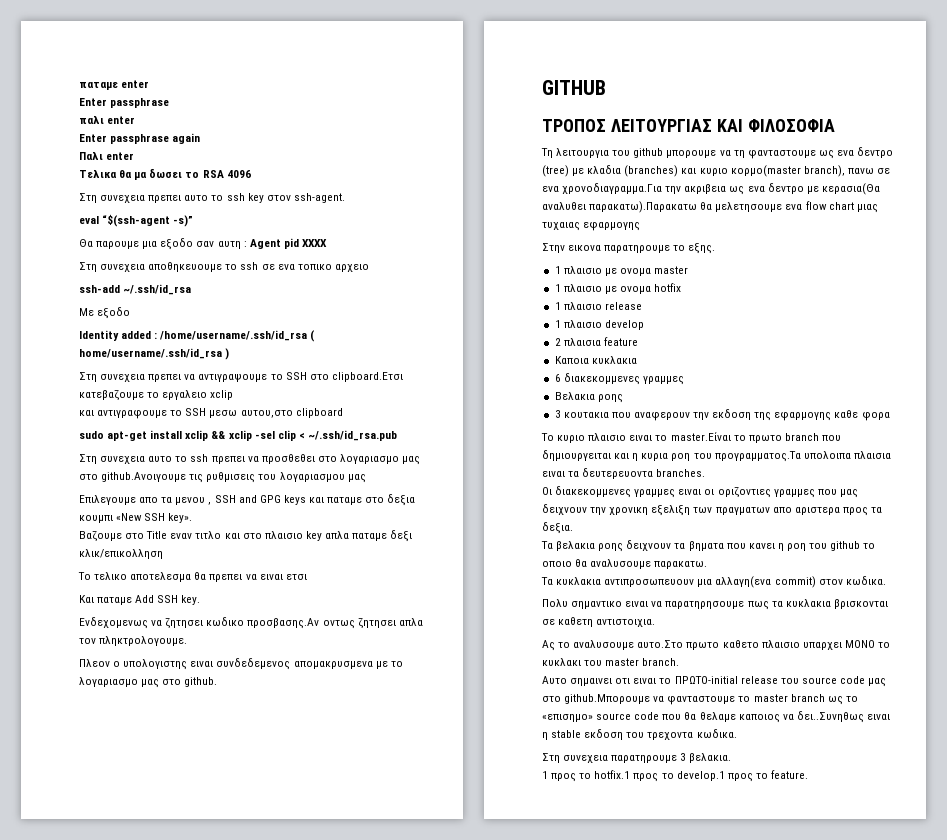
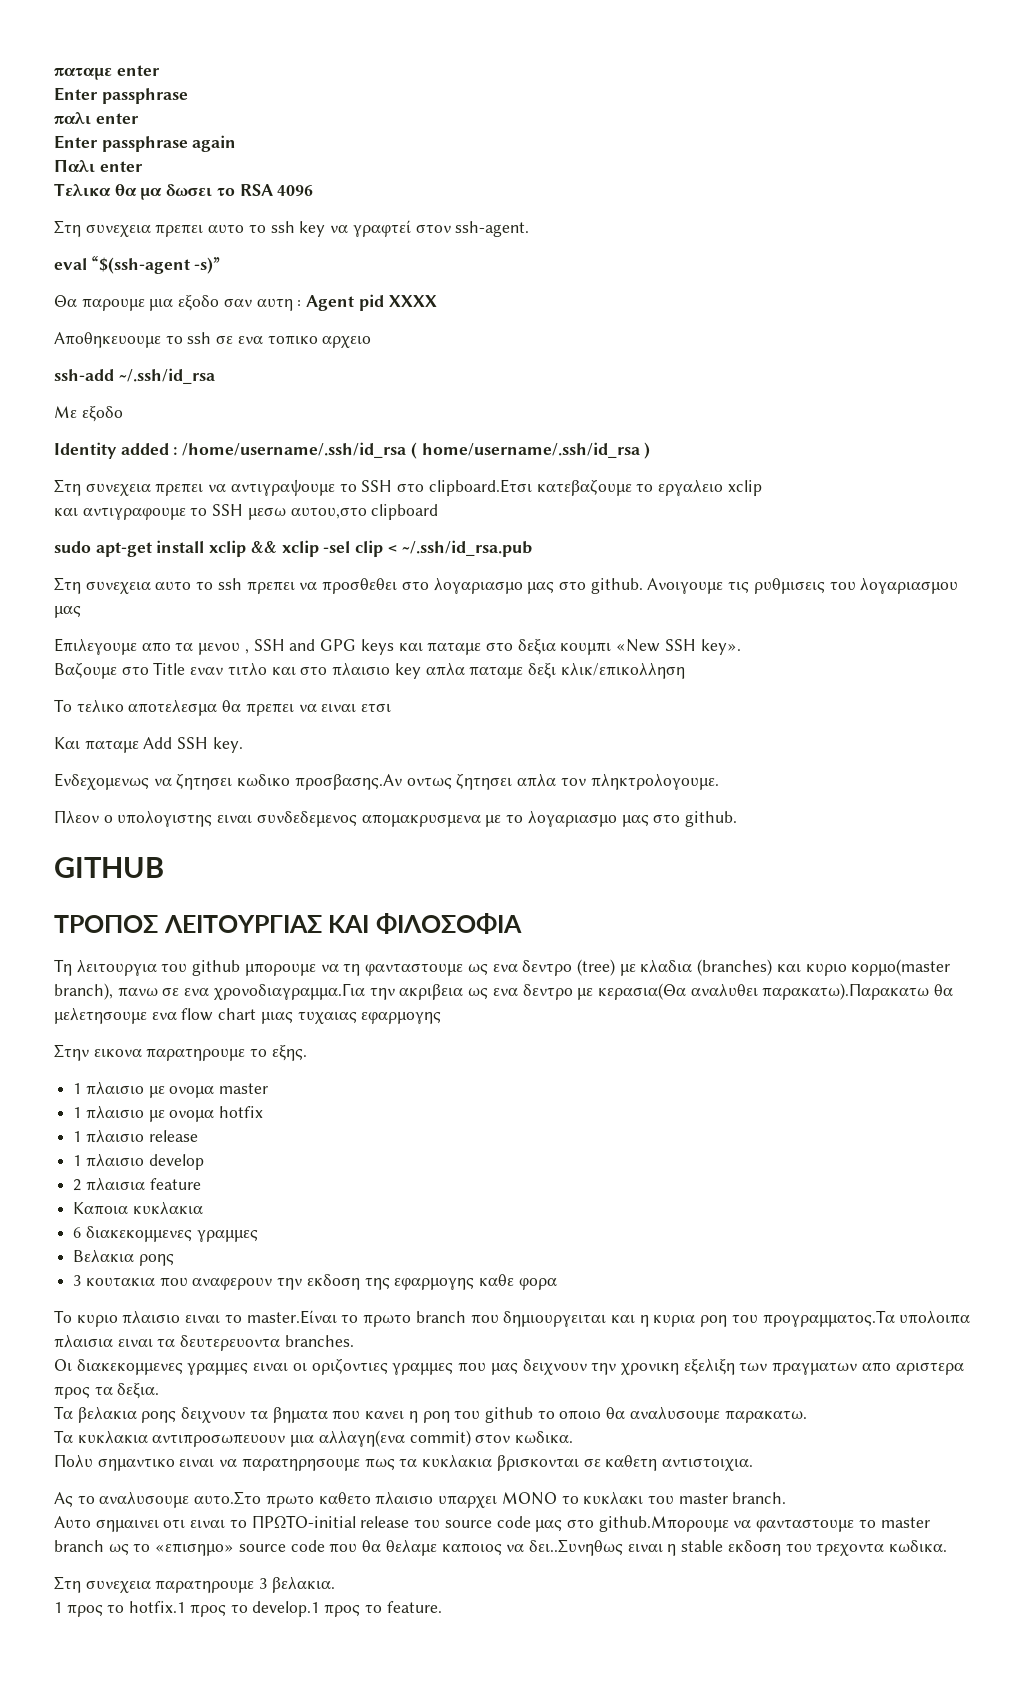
- Στη συνεχεια πρεπει αυτο το ssh key στον ssh-agent.
+ Στη συνεχεια πρεπει αυτο το ssh key να γραφτεί στον ssh-agent.
- Στη συνεχεια αποθηκευουμε το ssh σε ενα τοπικο αρχειο
+ Αποθηκευουμε το ssh σε ενα τοπικο αρχειο
- Στη συνεχεια αυτο το ssh πρεπει να προσθεθει στο λογαριασμο μας στο github.Ανοιγουμε τις ρυθμισεις του λογαριασμου μας
+ Στη συνεχεια αυτο το ssh πρεπει να προσθεθει στο λογαριασμο μας στο github. Ανοιγουμε τις ρυθμισεις του λογαριασμου μας

